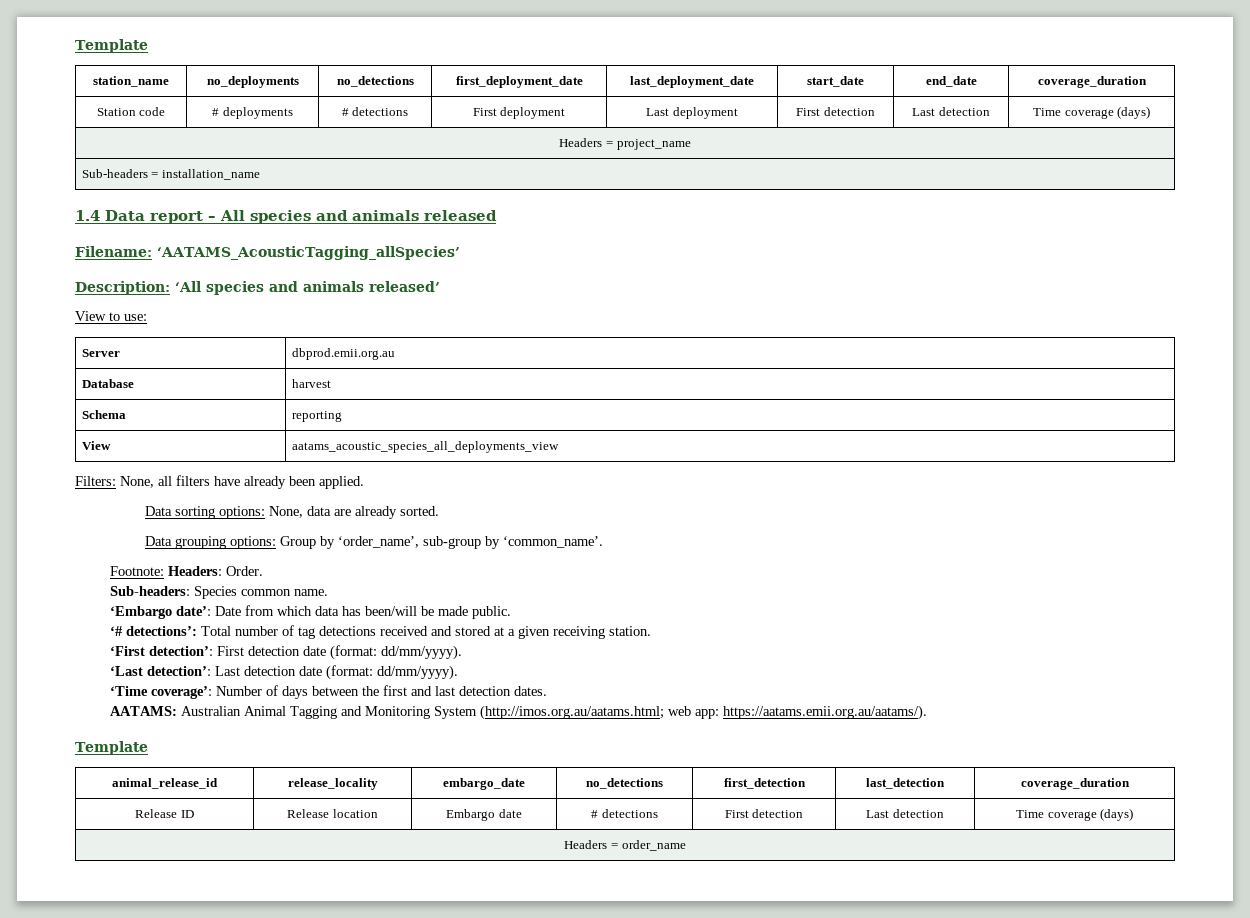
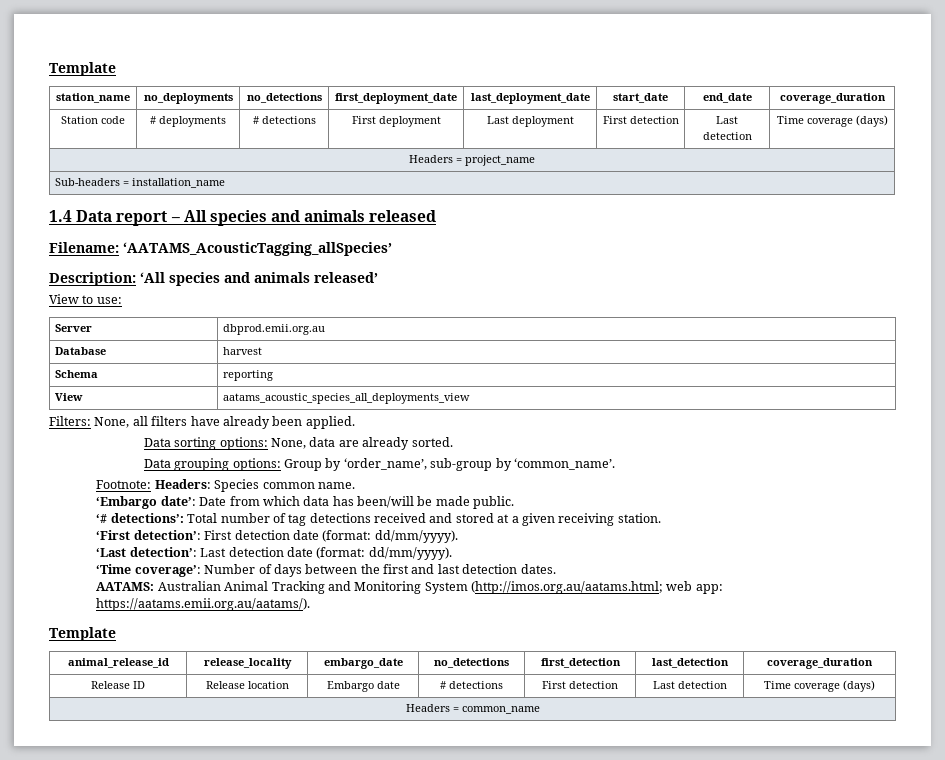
- Footnote: Headers: Order.
- Sub-headers: Species common name.
+ Footnote: Headers: Species common name.
- AATAMS: Australian Animal Tagging and Monitoring System (http://imos.org.au/aatams.html; web app: https://aatams.emii.org.au/aatams/).
+ AATAMS: Australian Animal Tracking and Monitoring System (http://imos.org.au/aatams.html; web app: https://aatams.emii.org.au/aatams/).
- Headers = order_name
+ Headers = common_name

